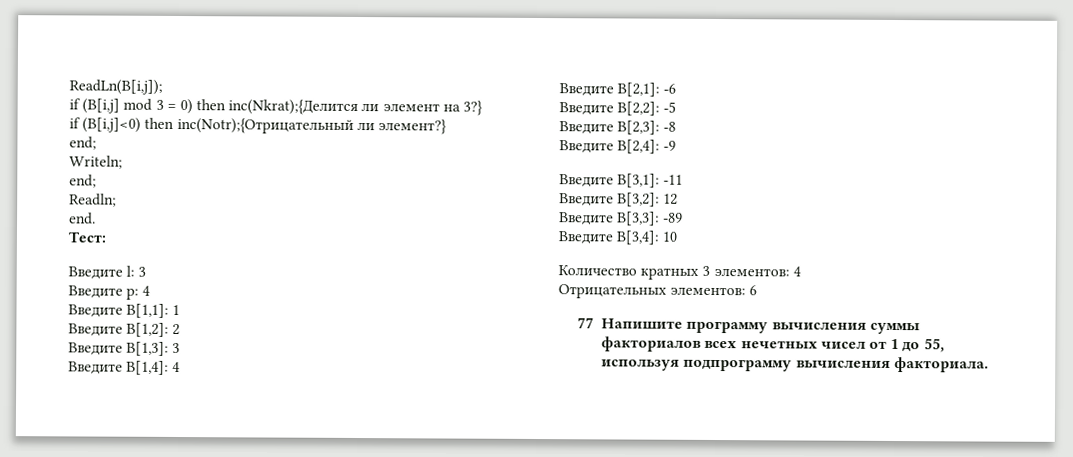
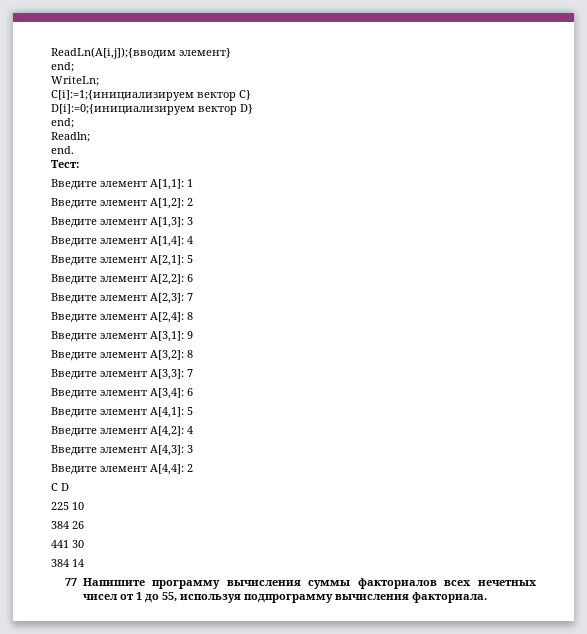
- ReadLn(B[i,j]);
- if (B[i,j] mod 3 = 0) then inc(Nkrat);{Делится ли элемент на 3?}
- if (B[i,j]<0) then inc(Notr);{Отрицательный ли элемент?}
+ ReadLn(A[i,j]);{вводим элемент}
  end;
- Writeln;
+ WriteLn;
+ C[i]:=1;{инициализируем вектор C}
+ D[i]:=0;{инициализируем вектор D}
- Введите l: 3
- Введите p: 4
- Введите B[1,1]: 1
- Введите B[1,2]: 2
- Введите B[1,3]: 3
- Введите B[1,4]: 4
- Введите B[2,1]: -6
- Введите B[2,2]: -5
- Введите B[2,3]: -8
- Введите B[2,4]: -9
- Введите B[3,1]: -11
- Введите B[3,2]: 12
- Введите B[3,3]: -89
- Введите B[3,4]: 10
- Количество кратных 3 элементов: 4
- Отрицательных элементов: 6
+ Введите элемент А[1,1]: 1
+ Введите элемент А[1,2]: 2
+ Введите элемент А[1,3]: 3
+ Введите элемент А[1,4]: 4
+ Введите элемент А[2,1]: 5
+ Введите элемент А[2,2]: 6
+ Введите элемент А[2,3]: 7
+ Введите элемент А[2,4]: 8
+ Введите элемент А[3,1]: 9
+ Введите элемент А[3,2]: 8
+ Введите элемент А[3,3]: 7
+ Введите элемент А[3,4]: 6
+ Введите элемент А[4,1]: 5
+ Введите элемент А[4,2]: 4
+ Введите элемент А[4,3]: 3
+ Введите элемент А[4,4]: 2
+ C D
+ 225 10
+ 384 26
+ 441 30
+ 384 14

